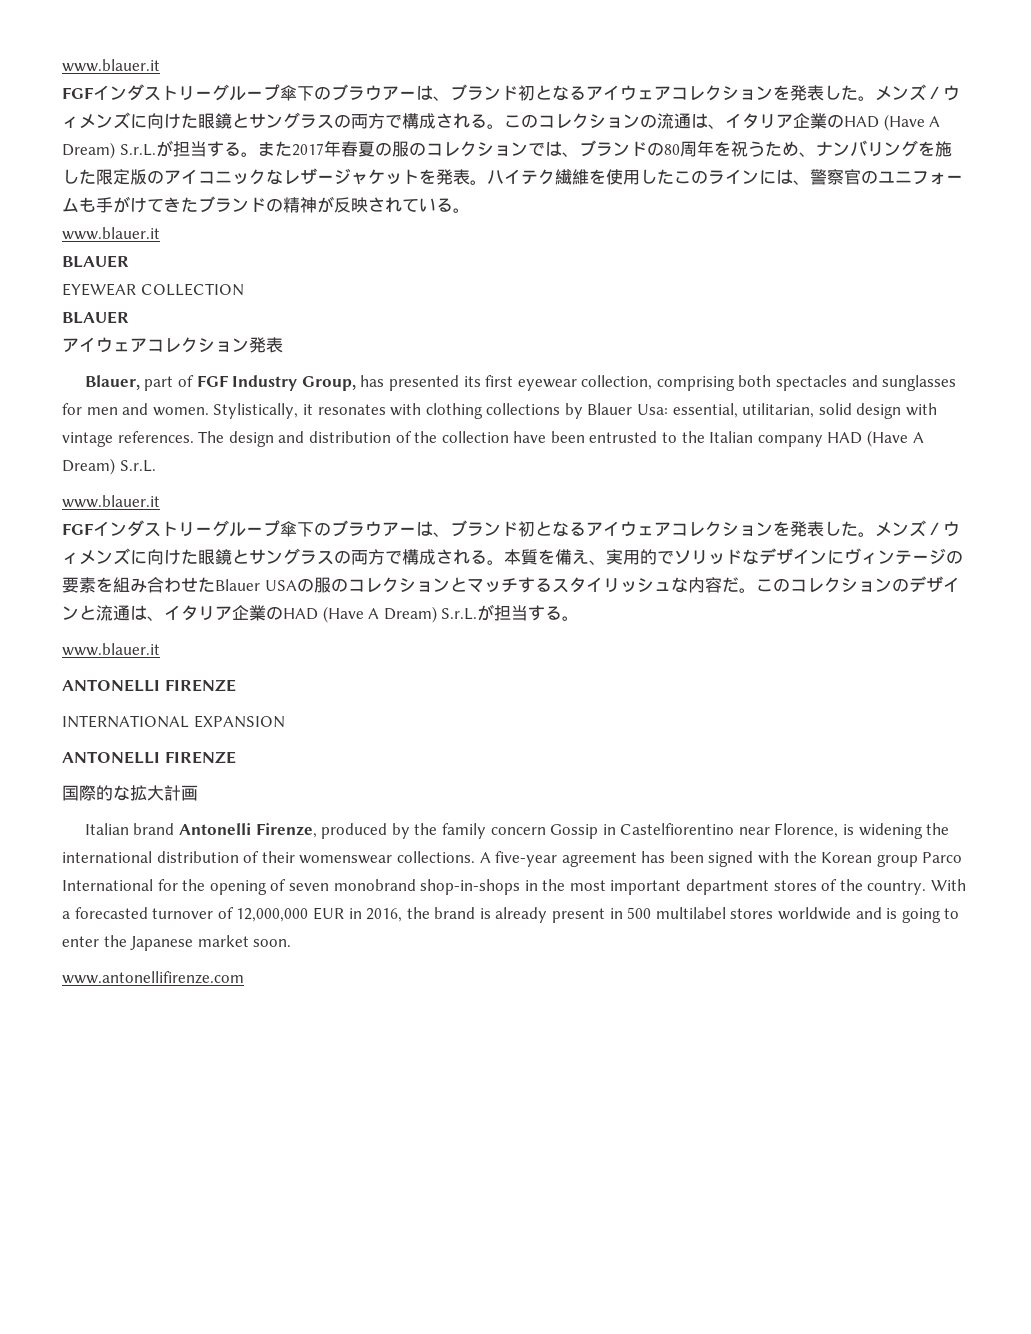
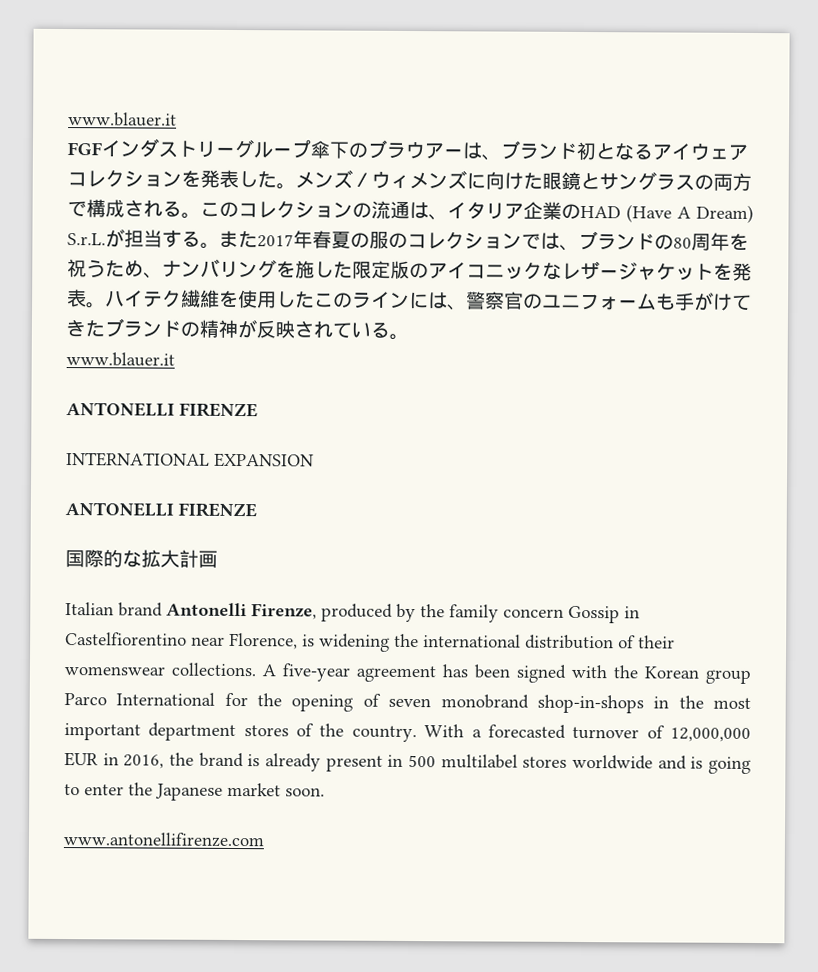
  ハイテク繊維を使用したこのラインには、警察官のユニフォームも手がけてきたブランドの精神が反映されている。
- www.blauer.it
- BLAUER
- EYEWEAR COLLECTION
- BLAUER
- アイウェアコレクション発表
- Blauer, part of FGF Industry Group, has presented its first eyewear collection, comprising both spectacles and sunglasses for men and women. Stylistically, it resonates with clothing collections by Blauer Usa: essential, utilitarian, solid design with vintage references. The design and distribution of the collection have been entrusted to the Italian company HAD (Have A Dream) S.r.L.
- www.blauer.it
- FGFインダストリーグループ傘下のブラウアーは、ブランド初となるアイウェアコレクションを発表した。メンズ／ウィメンズに向けた眼鏡とサングラスの両方で構成される。本質を備え、実用的でソリッドなデザインにヴィンテージの要素を組み合わせたBlauer USAの服のコレクションとマッチするスタイリッシュな内容だ。このコレクションのデザインと流通は、イタリア企業のHAD (Have A Dream) S.r.L.が担当する。

